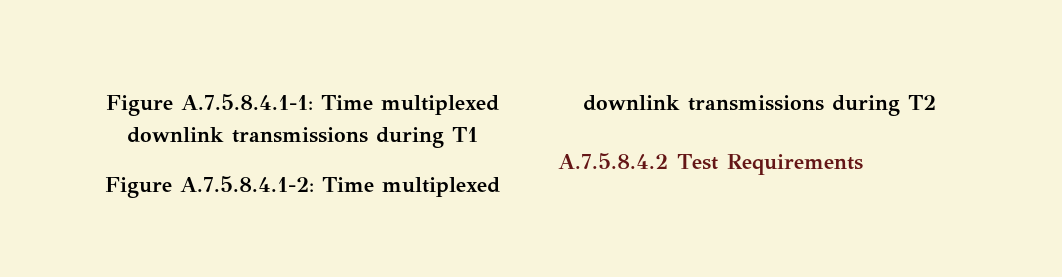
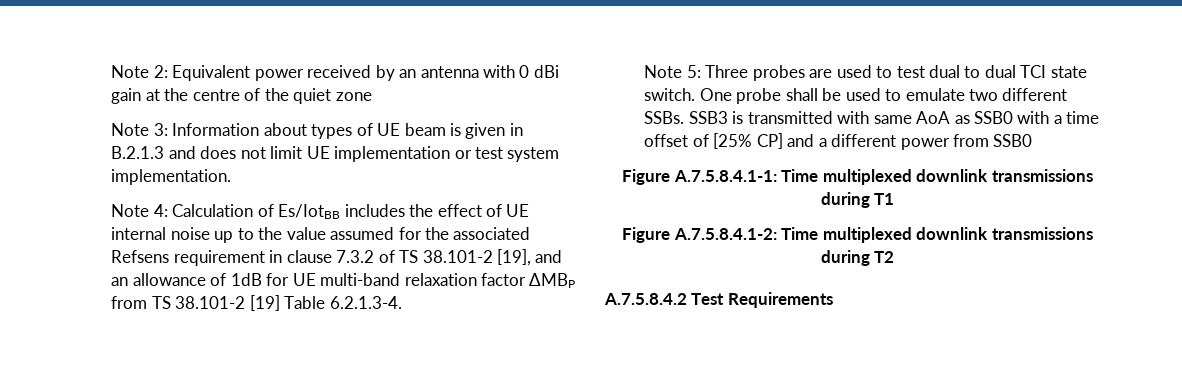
+ Note 2: Equivalent power received by an antenna with 0 dBi gain at the centre of the quiet zone
+ Note 3: Information about types of UE beam is given in B.2.1.3 and does not limit UE implementation or test system implementation.
+ Note 4: Calculation of Es/IotBB includes the effect of UE internal noise up to the value assumed for the associated Refsens requirement in clause 7.3.2 of TS 38.101-2 [19], and an allowance of 1dB for UE multi-band relaxation factor ΔMBP from TS 38.101-2 [19] Table 6.2.1.3-4.
+ Note 5: Three probes are used to test dual to dual TCI state switch. One probe shall be used to emulate two different SSBs. SSB3 is transmitted with same AoA as SSB0 with a time offset of [25% CP] and a different power from SSB0

